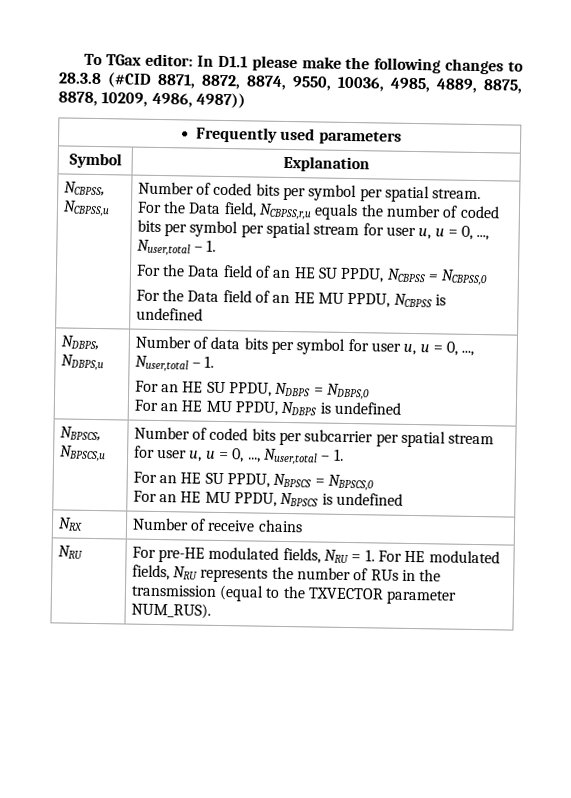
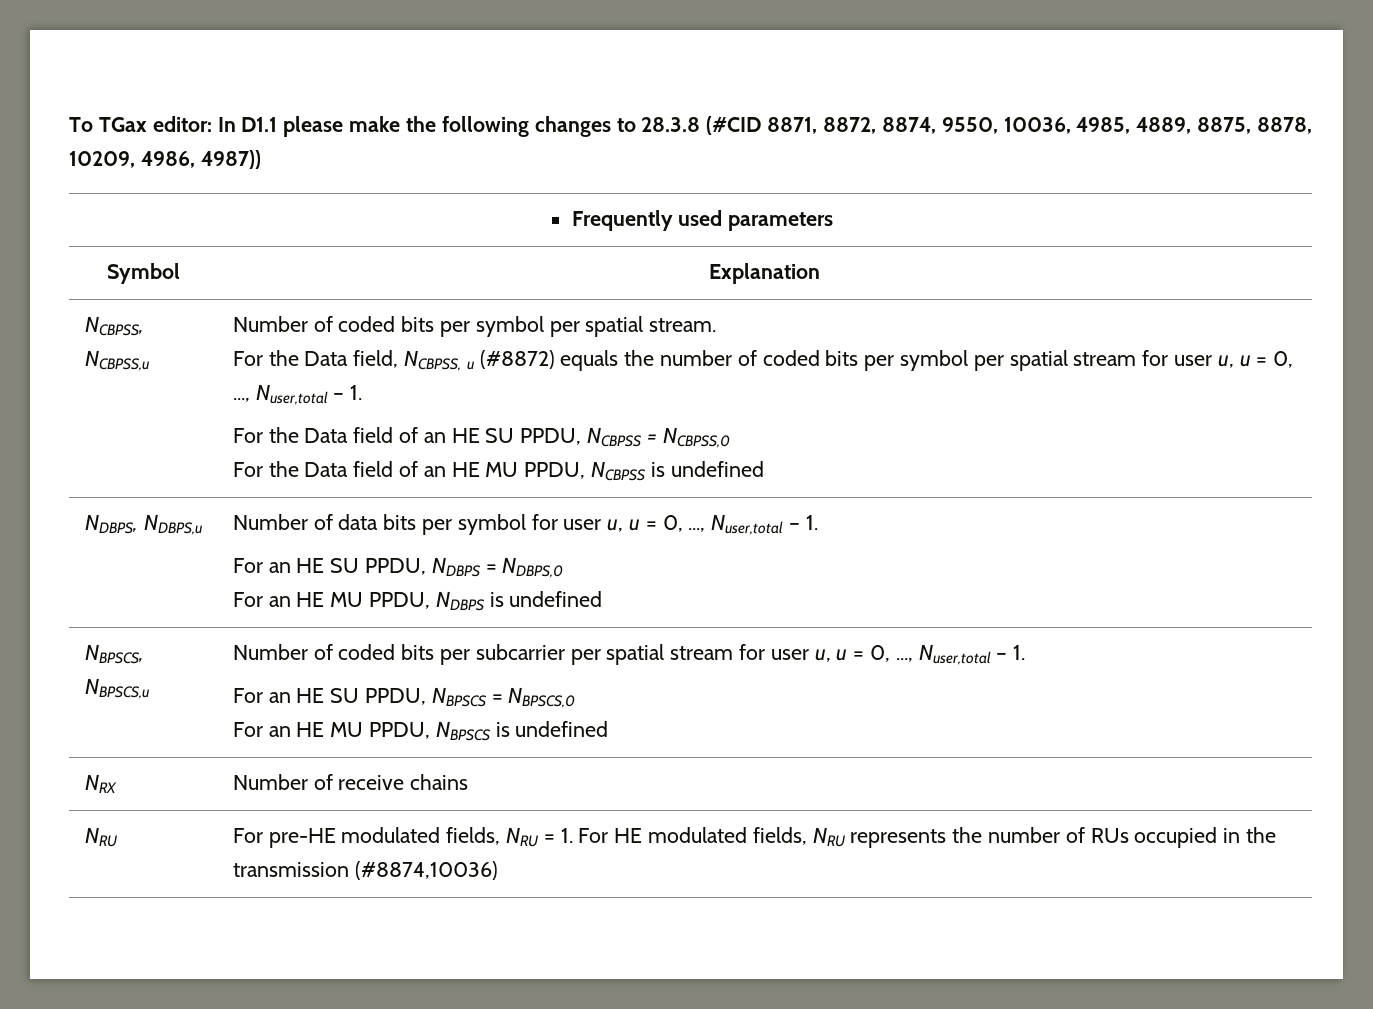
- For the Data field, NCBPSS,r,u equals the number of coded bits per symbol per spatial stream for user u, u = 0, ..., Nuser,total – 1.
+ For the Data field, NCBPSS, u (#8872) equals the number of coded bits per symbol per spatial stream for user u, u = 0, ..., Nuser,total – 1.
- NRU | For pre-HE modulated fields, NRU = 1. For HE modulated fields, NRU represents the number of RUs in the transmission (equal to the TXVECTOR parameter NUM_RUS).
+ NRU | For pre-HE modulated fields, NRU = 1. For HE modulated fields, NRU represents the number of RUs occupied in the transmission (#8874,10036)

